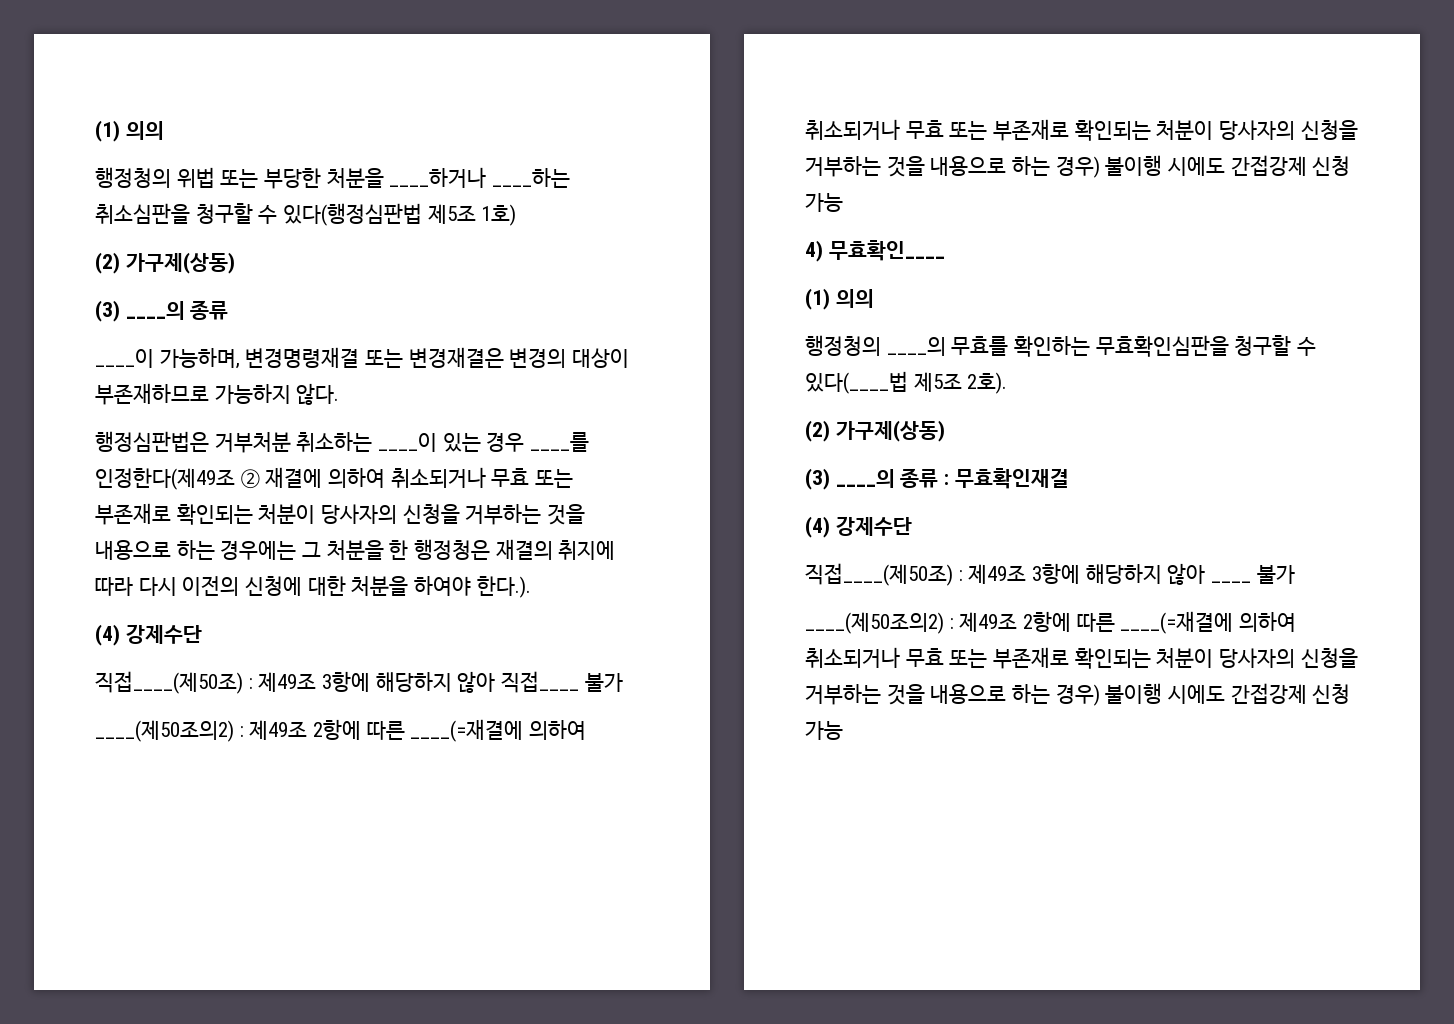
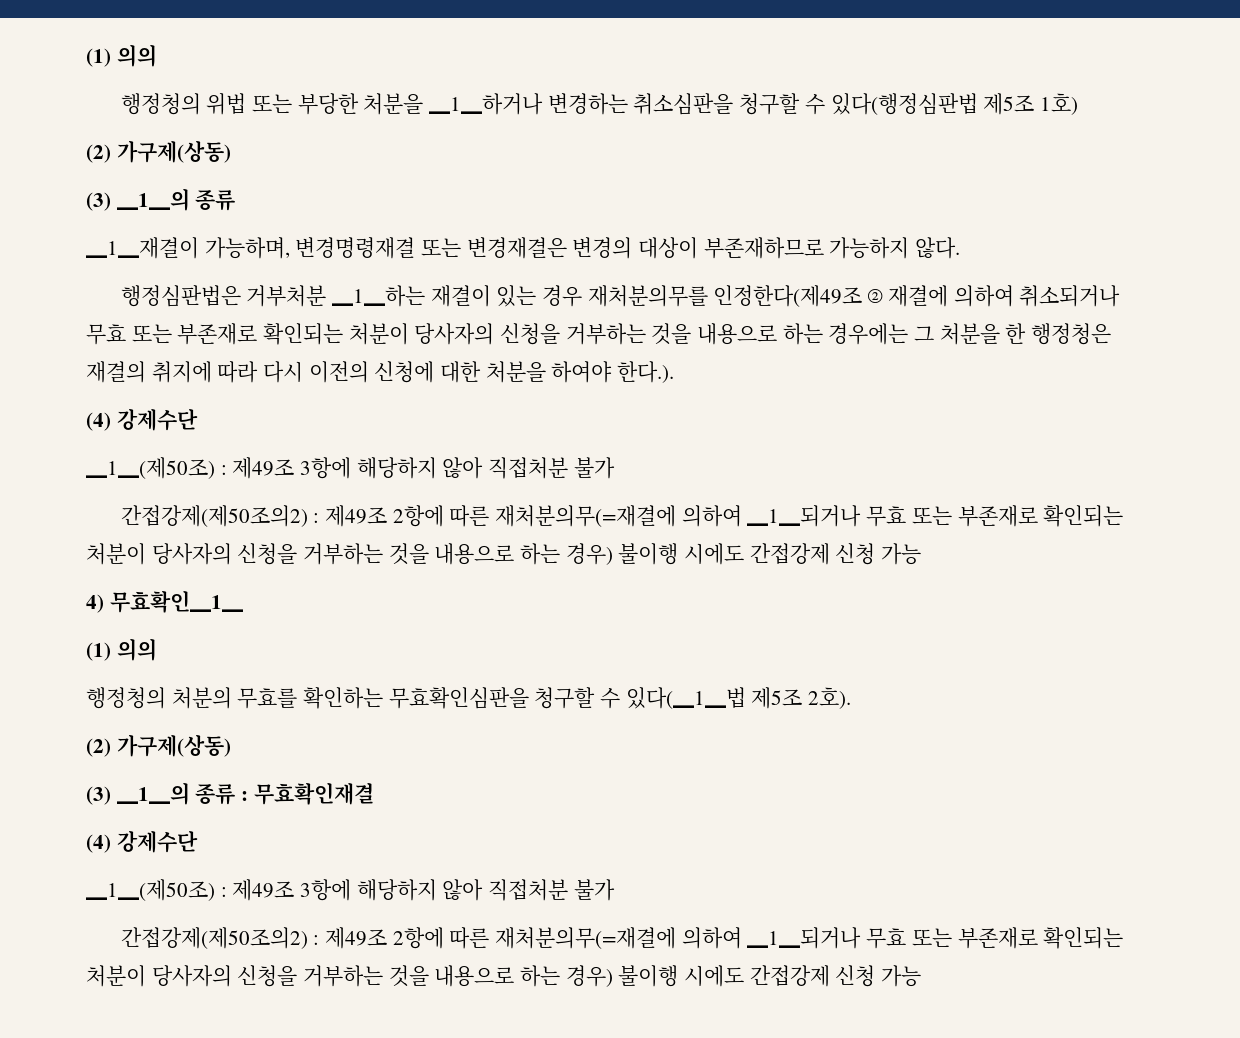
- 행정청의 위법 또는 부당한 처분을 ____하거나 ____하는 취소심판을 청구할 수 있다(행정심판법 제5조 1호)
+ 행정청의 위법 또는 부당한 처분을 ▁1▁하거나 변경하는 취소심판을 청구할 수 있다(행정심판법 제5조 1호)
  (2) 가구제(상동)
- (3) ____의 종류
+ (3) ▁1▁의 종류
- ____이 가능하며, 변경명령재결 또는 변경재결은 변경의 대상이 부존재하므로 가능하지 않다.
+ ▁1▁재결이 가능하며, 변경명령재결 또는 변경재결은 변경의 대상이 부존재하므로 가능하지 않다.
- 행정심판법은 거부처분 취소하는 ____이 있는 경우 ____를 인정한다(제49조 ② 재결에 의하여 취소되거나 무효 또는 부존재로 확인되는 처분이 당사자의 신청을 거부하는 것을 내용으로 하는 경우에는 그 처분을 한 행정청은 재결의 취지에 따라 다시 이전의 신청에 대한 처분을 하여야 한다.).
+ 행정심판법은 거부처분 ▁1▁하는 재결이 있는 경우 재처분의무를 인정한다(제49조 ② 재결에 의하여 취소되거나 무효 또는 부존재로 확인되는 처분이 당사자의 신청을 거부하는 것을 내용으로 하는 경우에는 그 처분을 한 행정청은 재결의 취지에 따라 다시 이전의 신청에 대한 처분을 하여야 한다.).
  (4) 강제수단
- 직접____(제50조) : 제49조 3항에 해당하지 않아 직접____ 불가
- ____(제50조의2) : 제49조 2항에 따른 ____(=재결에 의하여 취소되거나 무효 또는 부존재로 확인되는 처분이 당사자의 신청을 거부하는 것을 내용으로 하는 경우) 불이행 시에도 간접강제 신청 가능
+ ▁1▁(제50조) : 제49조 3항에 해당하지 않아 직접처분 불가
+ 간접강제(제50조의2) : 제49조 2항에 따른 재처분의무(=재결에 의하여 ▁1▁되거나 무효 또는 부존재로 확인되는 처분이 당사자의 신청을 거부하는 것을 내용으로 하는 경우) 불이행 시에도 간접강제 신청 가능
- 4) 무효확인____
+ 4) 무효확인▁1▁
  (1) 의의
- 행정청의 ____의 무효를 확인하는 무효확인심판을 청구할 수 있다(____법 제5조 2호).
+ 행정청의 처분의 무효를 확인하는 무효확인심판을 청구할 수 있다(▁1▁법 제5조 2호).
- (3) ____의 종류 : 무효확인재결
+ (3) ▁1▁의 종류 : 무효확인재결
  (4) 강제수단
- 직접____(제50조) : 제49조 3항에 해당하지 않아 ____ 불가
- ____(제50조의2) : 제49조 2항에 따른 ____(=재결에 의하여 취소되거나 무효 또는 부존재로 확인되는 처분이 당사자의 신청을 거부하는 것을 내용으로 하는 경우) 불이행 시에도 간접강제 신청 가능
+ ▁1▁(제50조) : 제49조 3항에 해당하지 않아 직접처분 불가
+ 간접강제(제50조의2) : 제49조 2항에 따른 재처분의무(=재결에 의하여 ▁1▁되거나 무효 또는 부존재로 확인되는 처분이 당사자의 신청을 거부하는 것을 내용으로 하는 경우) 불이행 시에도 간접강제 신청 가능

